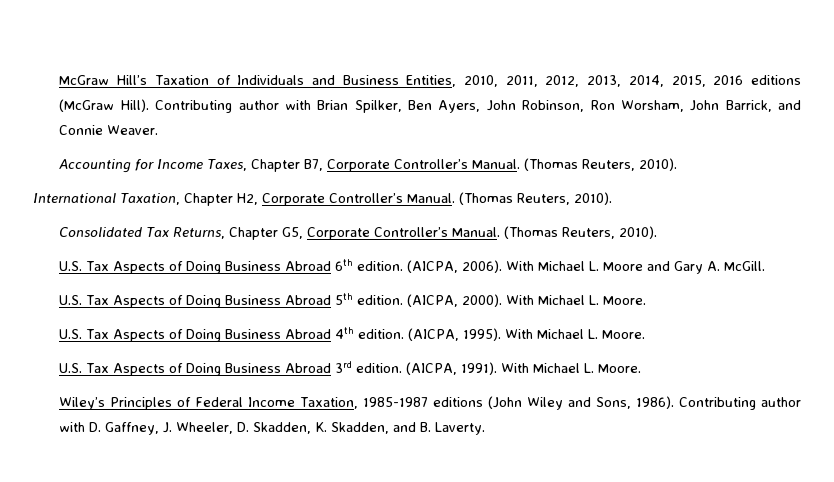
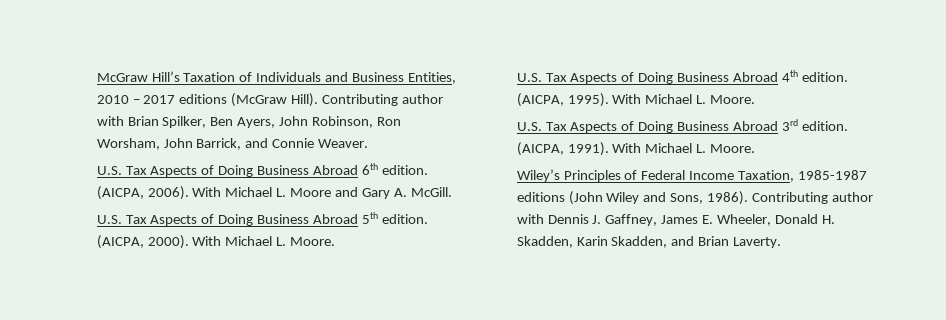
- McGraw Hill’s Taxation of Individuals and Business Entities, 2010, 2011, 2012, 2013, 2014, 2015, 2016 editions (McGraw Hill).
+ McGraw Hill’s Taxation of Individuals and Business Entities, 2010 – 2017 editions (McGraw Hill).
- Accounting for Income Taxes, Chapter B7, Corporate Controller’s Manual. (Thomas Reuters, 2010).
- International Taxation, Chapter H2, Corporate Controller’s Manual. (Thomas Reuters, 2010).
- Consolidated Tax Returns, Chapter G5, Corporate Controller’s Manual. (Thomas Reuters, 2010).
- Contributing author with D. Gaffney, J. Wheeler, D. Skadden, K. Skadden, and B. Laverty.
+ Contributing author with Dennis J. Gaffney, James E. Wheeler, Donald H. Skadden, Karin Skadden, and Brian Laverty.

